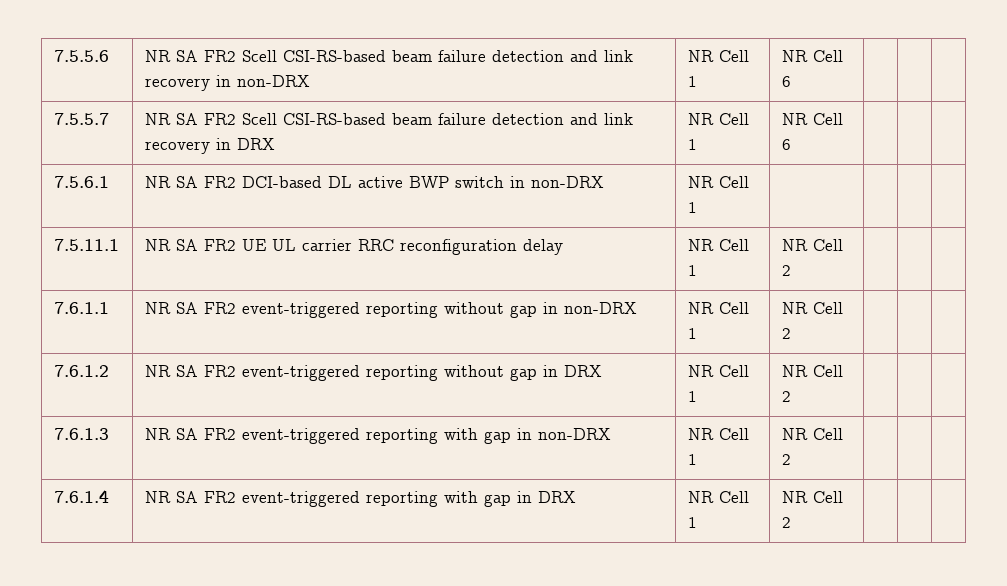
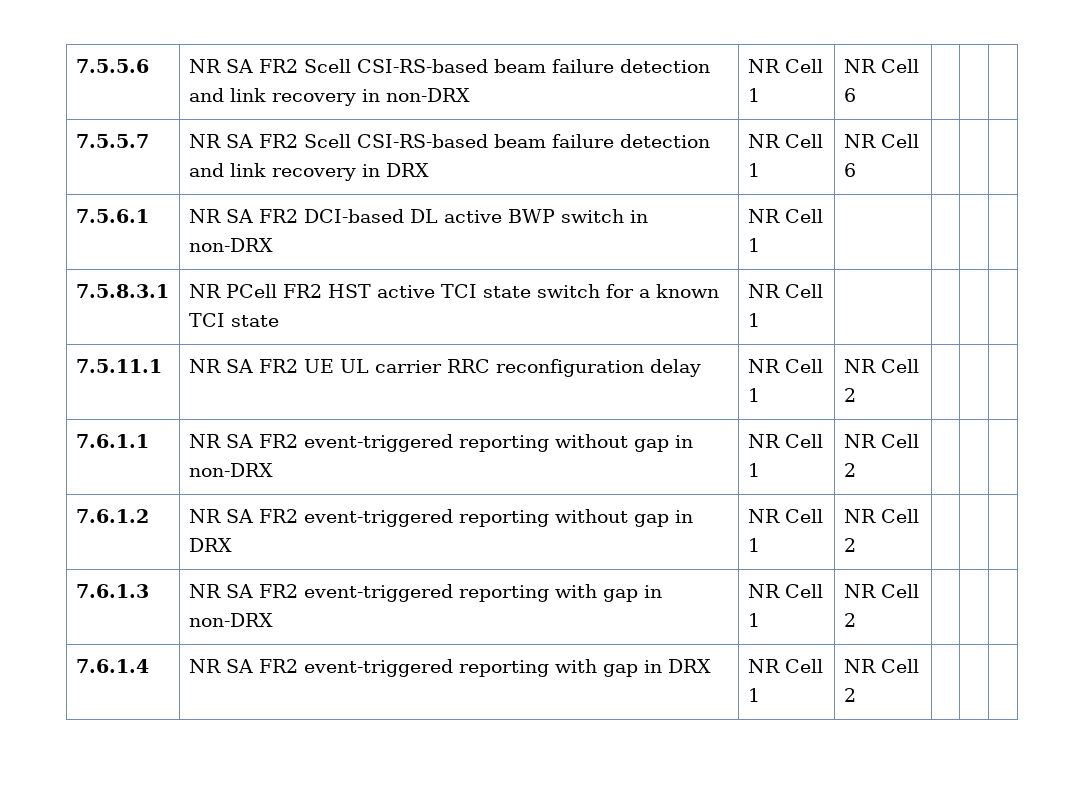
+ 7.5.8.3.1 | NR PCell FR2 HST active TCI state switch for a known TCI state | NR Cell 1 | | | |

